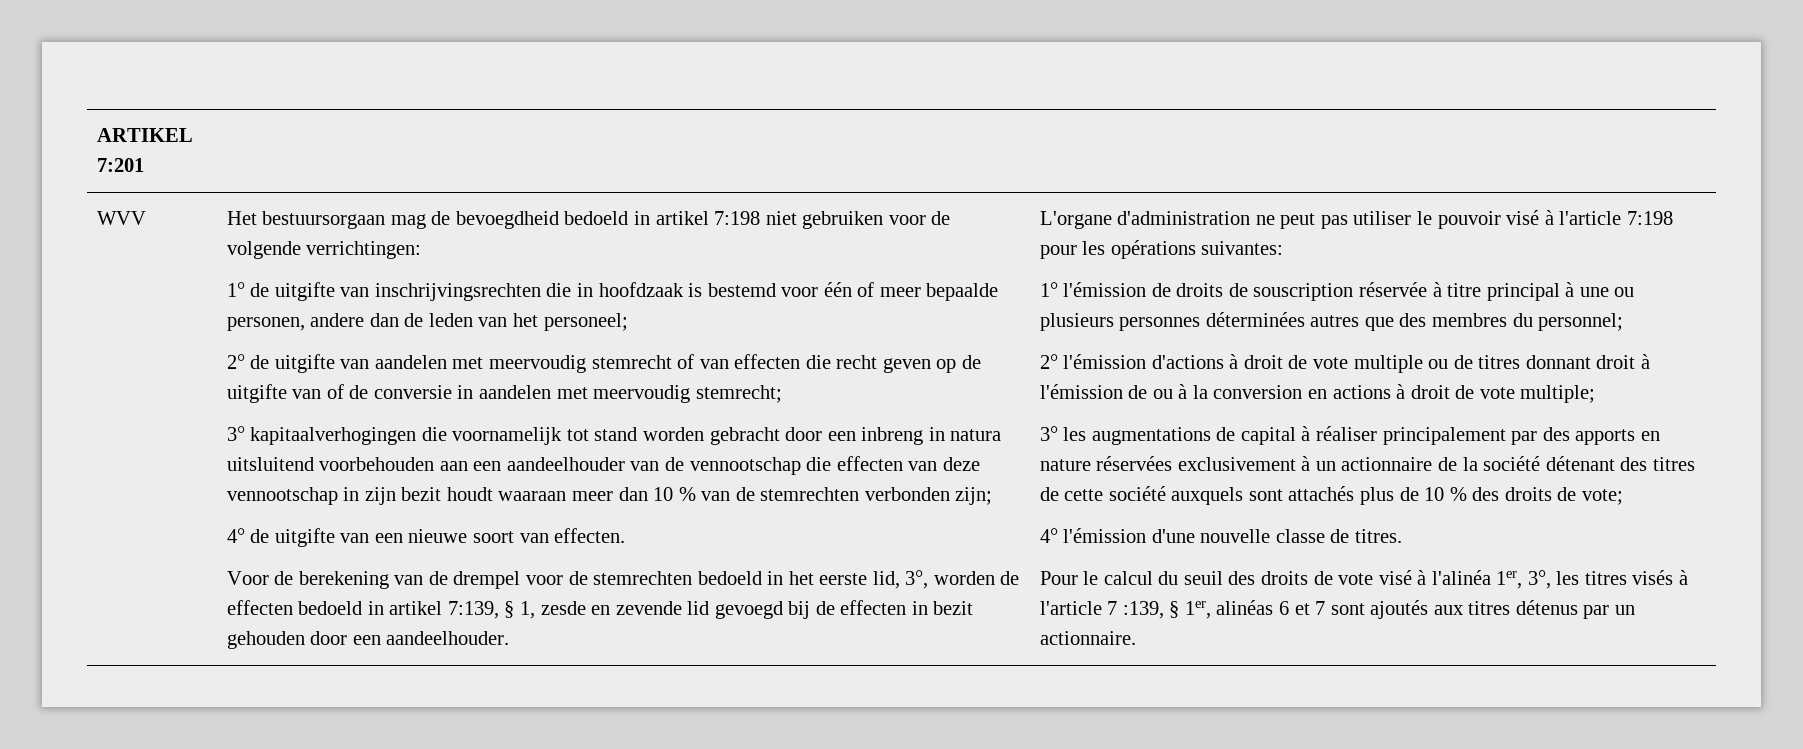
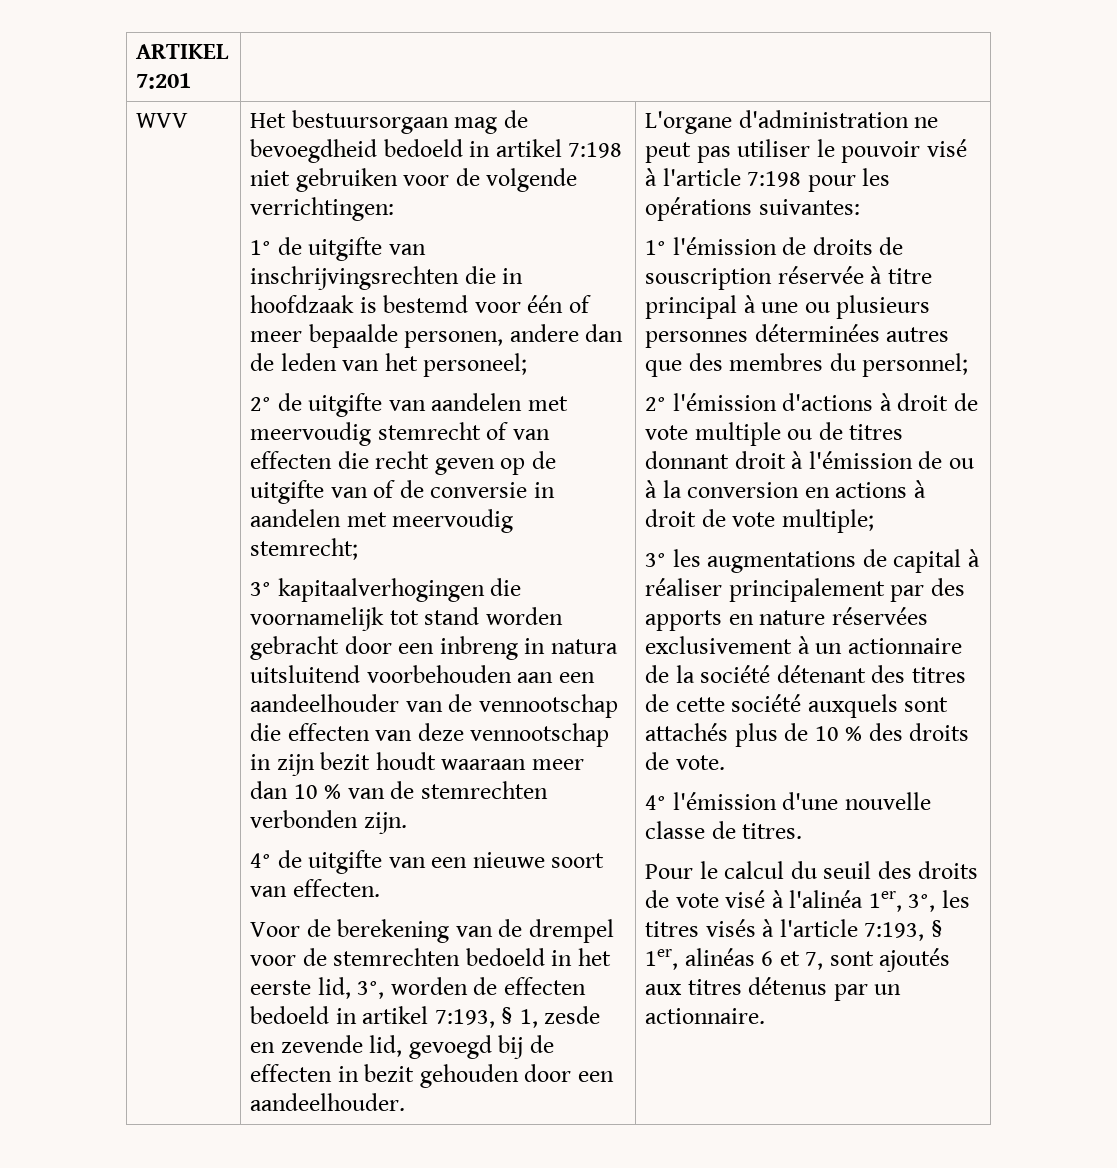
- 3° kapitaalverhogingen die voornamelijk tot stand worden gebracht door een inbreng in natura uitsluitend voorbehouden aan een aandeelhouder van de vennootschap die effecten van deze vennootschap in zijn bezit houdt waaraan meer dan 10 % van de stemrechten verbonden zijn;
+ 3° kapitaalverhogingen die voornamelijk tot stand worden gebracht door een inbreng in natura uitsluitend voorbehouden aan een aandeelhouder van de vennootschap die effecten van deze vennootschap in zijn bezit houdt waaraan meer dan 10 % van de stemrechten verbonden zijn.
- Voor de berekening van de drempel voor de stemrechten bedoeld in het eerste lid, 3°, worden de effecten bedoeld in artikel 7:139, § 1, zesde en zevende lid gevoegd bij de effecten in bezit gehouden door een aandeelhouder.
+ Voor de berekening van de drempel voor de stemrechten bedoeld in het eerste lid, 3°, worden de effecten bedoeld in artikel 7:193, § 1, zesde en zevende lid, gevoegd bij de effecten in bezit gehouden door een aandeelhouder.
- 3° les augmentations de capital à réaliser principalement par des apports en nature réservées exclusivement à un actionnaire de la société détenant des titres de cette société auxquels sont attachés plus de 10 % des droits de vote;
+ 3° les augmentations de capital à réaliser principalement par des apports en nature réservées exclusivement à un actionnaire de la société détenant des titres de cette société auxquels sont attachés plus de 10 % des droits de vote.
- Pour le calcul du seuil des droits de vote visé à l'alinéa 1er, 3°, les titres visés à l'article 7 :139, § 1er, alinéas 6 et 7 sont ajoutés aux titres détenus par un actionnaire.
+ Pour le calcul du seuil des droits de vote visé à l'alinéa 1er, 3°, les titres visés à l'article 7:193, § 1er, alinéas 6 et 7, sont ajoutés aux titres détenus par un actionnaire.

